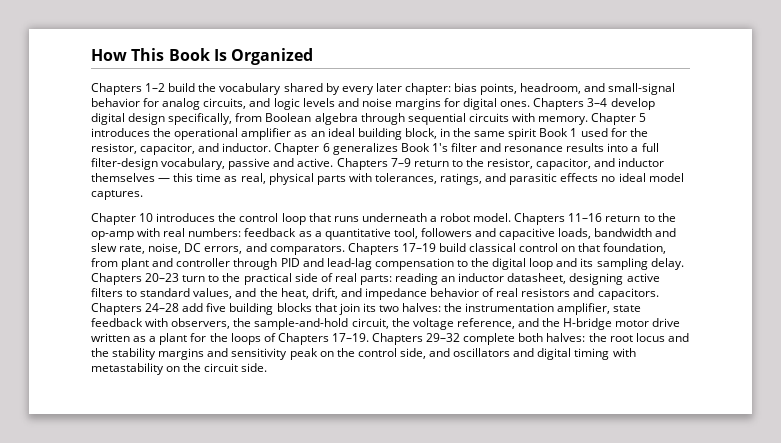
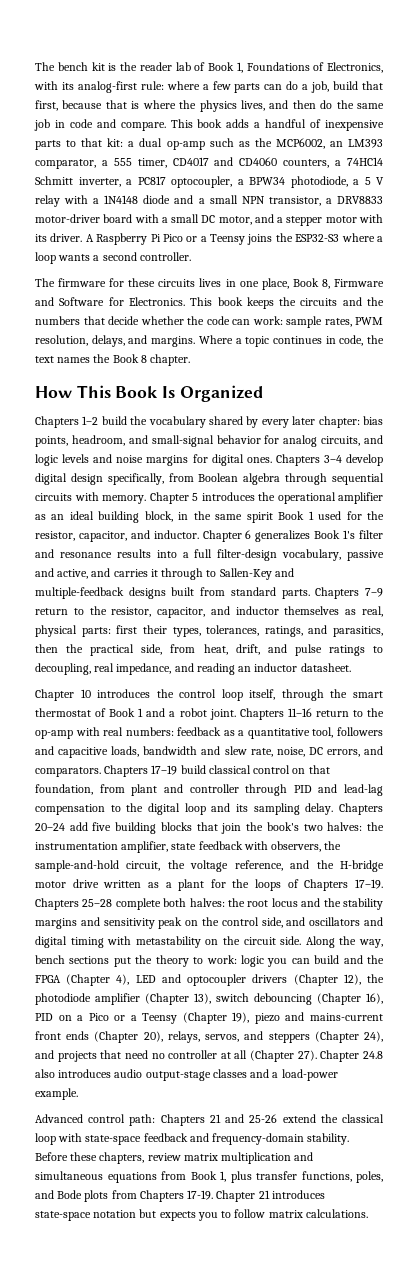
+ The bench kit is the reader lab of Book 1, Foundations of Electronics, with its analog-first rule: where a few parts can do a job, build that first, because that is where the physics lives, and then do the same job in code and compare. This book adds a handful of inexpensive parts to that kit: a dual op-amp such as the MCP6002, an LM393 comparator, a 555 timer, CD4017 and CD4060 counters, a 74HC14 Schmitt inverter, a PC817 optocoupler, a BPW34 photodiode, a 5 V relay with a 1N4148 diode and a small NPN transistor, a DRV8833 motor-driver board with a small DC motor, and a stepper motor with its driver. A Raspberry Pi Pico or a Teensy joins the ESP32-S3 where a loop wants a second controller.
+ The firmware for these circuits lives in one place, Book 8, Firmware and Software for Electronics. This book keeps the circuits and the numbers that decide whether the code can work: sample rates, PWM resolution, delays, and margins. Where a topic continues in code, the text names the Book 8 chapter.
- Chapter 6 generalizes Book 1's filter and resonance results into a full filter-design vocabulary, passive and active.
+ Chapter 6 generalizes Book 1's filter and resonance results into a full filter-design vocabulary, passive and active, and carries it through to Sallen-Key and multiple-feedback designs built from standard parts.
- Chapters 7–9 return to the resistor, capacitor, and inductor themselves — this time as real, physical parts with tolerances, ratings, and parasitic effects no ideal model captures.
+ Chapters 7–9 return to the resistor, capacitor, and inductor themselves as real, physical parts: first their types, tolerances, ratings, and parasitics, then the practical side, from heat, drift, and pulse ratings to decoupling, real impedance, and reading an inductor datasheet.
- Chapter 10 introduces the control loop that runs underneath a robot model.
+ Chapter 10 introduces the control loop itself, through the smart thermostat of Book 1 and a robot joint.
- Chapters 20–23 turn to the practical side of real parts: reading an inductor datasheet, designing active filters to standard values, and the heat, drift, and impedance behavior of real resistors and capacitors. Chapters 24–28 add five building blocks that join its two halves: the instrumentation amplifier, state feedback with observers, the sample-and-hold circuit, the voltage reference, and the H-bridge motor drive written as a plant for the loops of Chapters 17–19.
+ Chapters 20–24 add five building blocks that join the book's two halves: the instrumentation amplifier, state feedback with observers, the sample-and-hold circuit, the voltage reference, and the H-bridge motor drive written as a plant for the loops of Chapters 17–19.
- Chapters 29–32 complete both halves: the root locus and the stability margins and sensitivity peak on the control side, and oscillators and digital timing with metastability on the circuit side.
+ Chapters 25–28 complete both halves: the root locus and the stability margins and sensitivity peak on the control side, and oscillators and digital timing with metastability on the circuit side.
+ Along the way, bench sections put the theory to work: logic you can build and the FPGA (Chapter 4), LED and optocoupler drivers (Chapter 12), the photodiode amplifier (Chapter 13), switch debouncing (Chapter 16), PID on a Pico or a Teensy (Chapter 19), piezo and mains-current front ends (Chapter 20), relays, servos, and steppers (Chapter 24), and projects that need no controller at all (Chapter 27). Chapter 24.8 also introduces audio output-stage classes and a load-power example.
+ Advanced control path: Chapters 21 and 25-26 extend the classical loop with state-space feedback and frequency-domain stability. Before these chapters, review matrix multiplication and simultaneous equations from Book 1, plus transfer functions, poles, and Bode plots from Chapters 17-19. Chapter 21 introduces state-space notation but expects you to follow matrix calculations.

